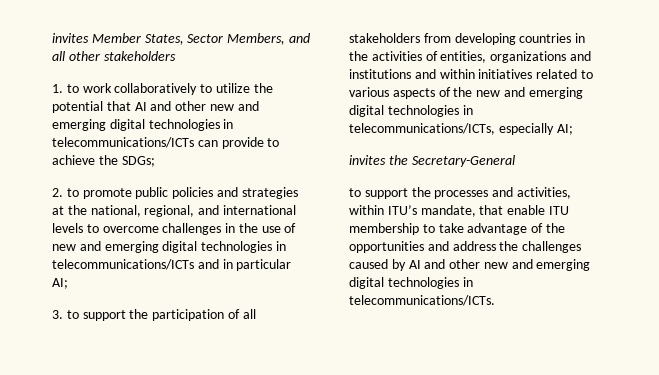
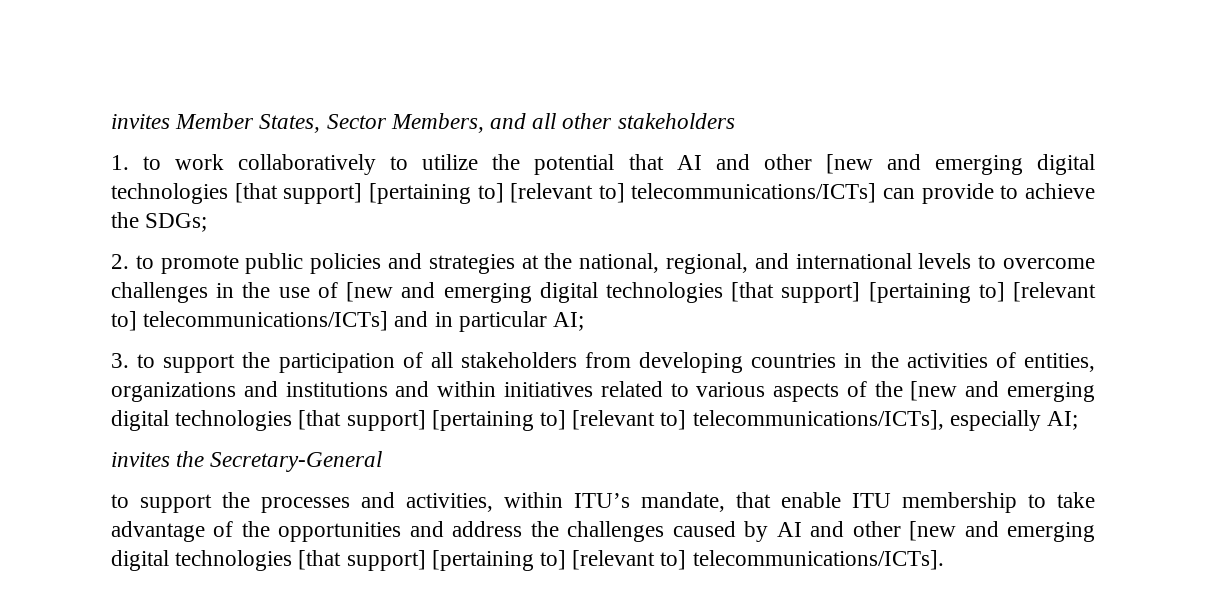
- 1. to work collaboratively to utilize the potential that AI and other new and emerging digital technologies in telecommunications/ICTs can provide to achieve the SDGs;
+ 1. to work collaboratively to utilize the potential that AI and other [new and emerging digital technologies [that support] [pertaining to] [relevant to] telecommunications/ICTs] can provide to achieve the SDGs;
- 2. to promote public policies and strategies at the national, regional, and international levels to overcome challenges in the use of new and emerging digital technologies in telecommunications/ICTs and in particular AI;
+ 2. to promote public policies and strategies at the national, regional, and international levels to overcome challenges in the use of [new and emerging digital technologies [that support] [pertaining to] [relevant to] telecommunications/ICTs] and in particular AI;
- 3. to support the participation of all stakeholders from developing countries in the activities of entities, organizations and institutions and within initiatives related to various aspects of the new and emerging digital technologies in telecommunications/ICTs, especially AI;
+ 3. to support the participation of all stakeholders from developing countries in the activities of entities, organizations and institutions and within initiatives related to various aspects of the [new and emerging digital technologies [that support] [pertaining to] [relevant to] telecommunications/ICTs], especially AI;
- to support the processes and activities, within ITU’s mandate, that enable ITU membership to take advantage of the opportunities and address the challenges caused by AI and other new and emerging digital technologies in telecommunications/ICTs.
+ to support the processes and activities, within ITU’s mandate, that enable ITU membership to take advantage of the opportunities and address the challenges caused by AI and other [new and emerging digital technologies [that support] [pertaining to] [relevant to] telecommunications/ICTs].

